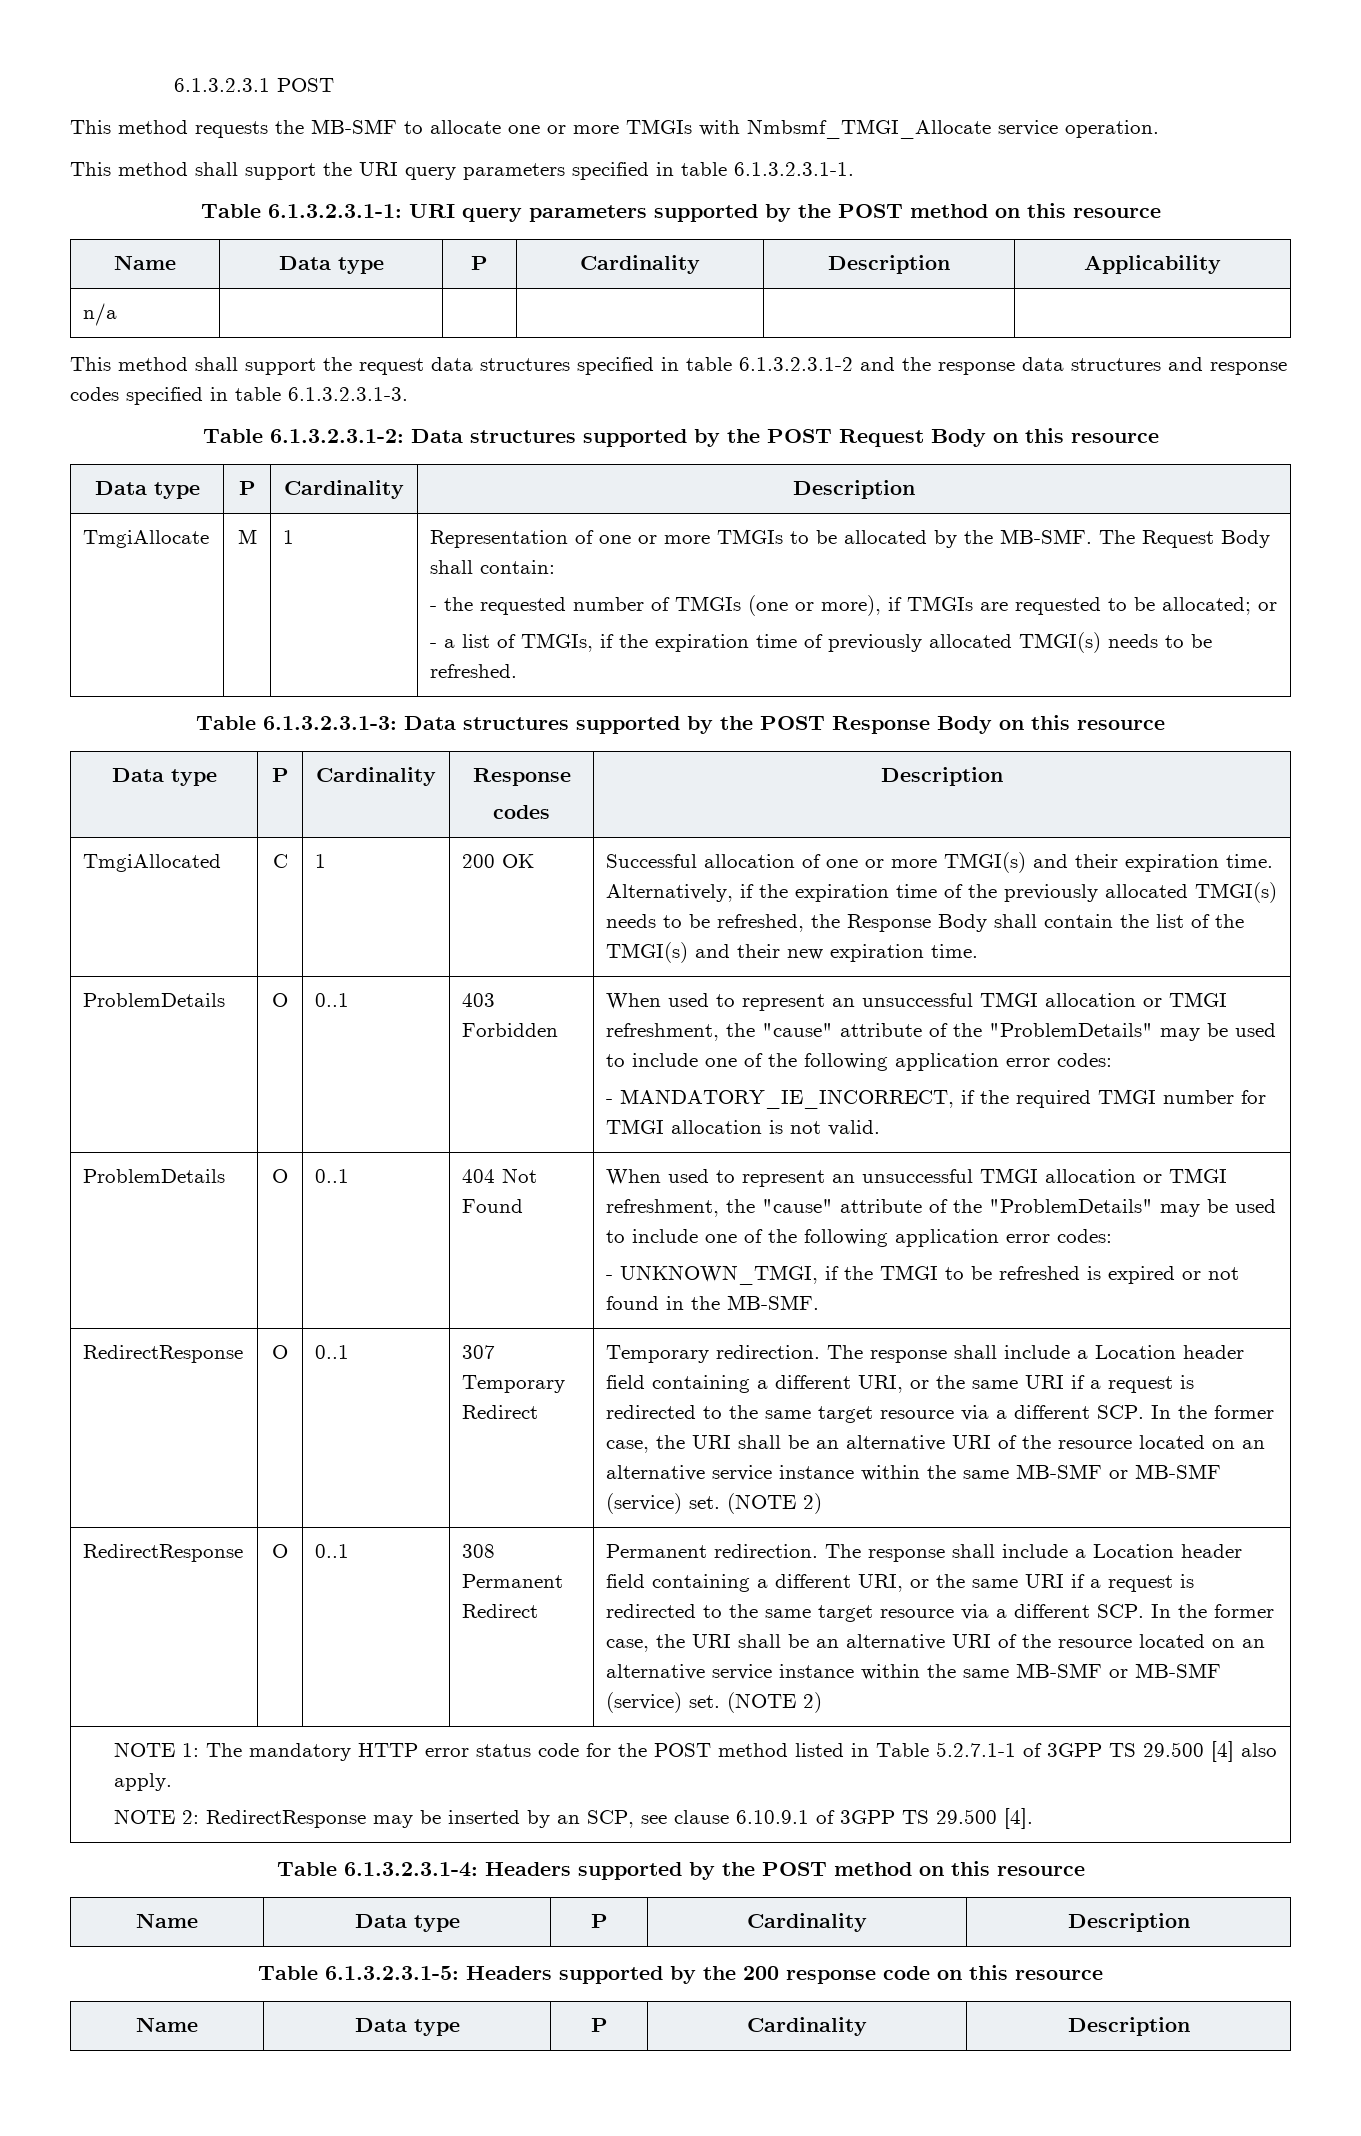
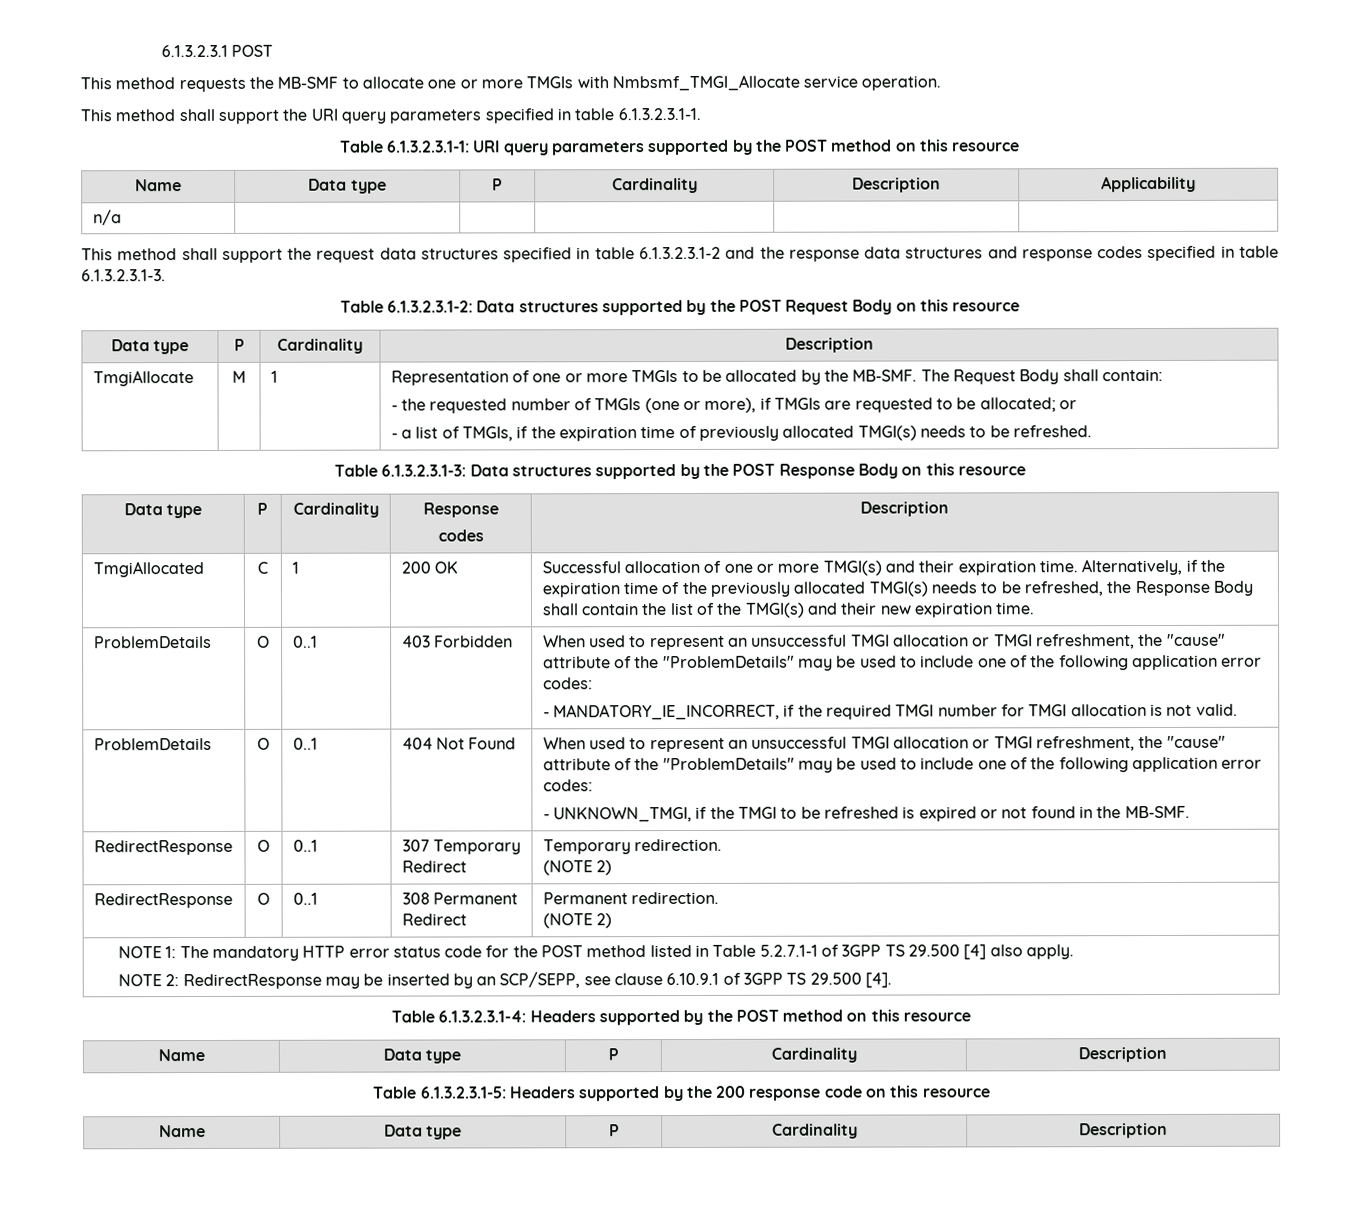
- Temporary redirection. The response shall include a Location header field containing a different URI, or the same URI if a request is redirected to the same target resource via a different SCP. In the former case, the URI shall be an alternative URI of the resource located on an alternative service instance within the same MB-SMF or MB-SMF (service) set. (NOTE 2)
+ Temporary redirection.
+ (NOTE 2)
- Permanent redirection. The response shall include a Location header field containing a different URI, or the same URI if a request is redirected to the same target resource via a different SCP. In the former case, the URI shall be an alternative URI of the resource located on an alternative service instance within the same MB-SMF or MB-SMF (service) set. (NOTE 2)
+ Permanent redirection.
+ (NOTE 2)
  NOTE 1: The mandatory HTTP error status code for the POST method listed in Table 5.2.7.1-1 of 3GPP TS 29.500 [4] also apply.
- NOTE 2: RedirectResponse may be inserted by an SCP, see clause 6.10.9.1 of 3GPP TS 29.500 [4].
+ NOTE 2: RedirectResponse may be inserted by an SCP/SEPP, see clause 6.10.9.1 of 3GPP TS 29.500 [4].

